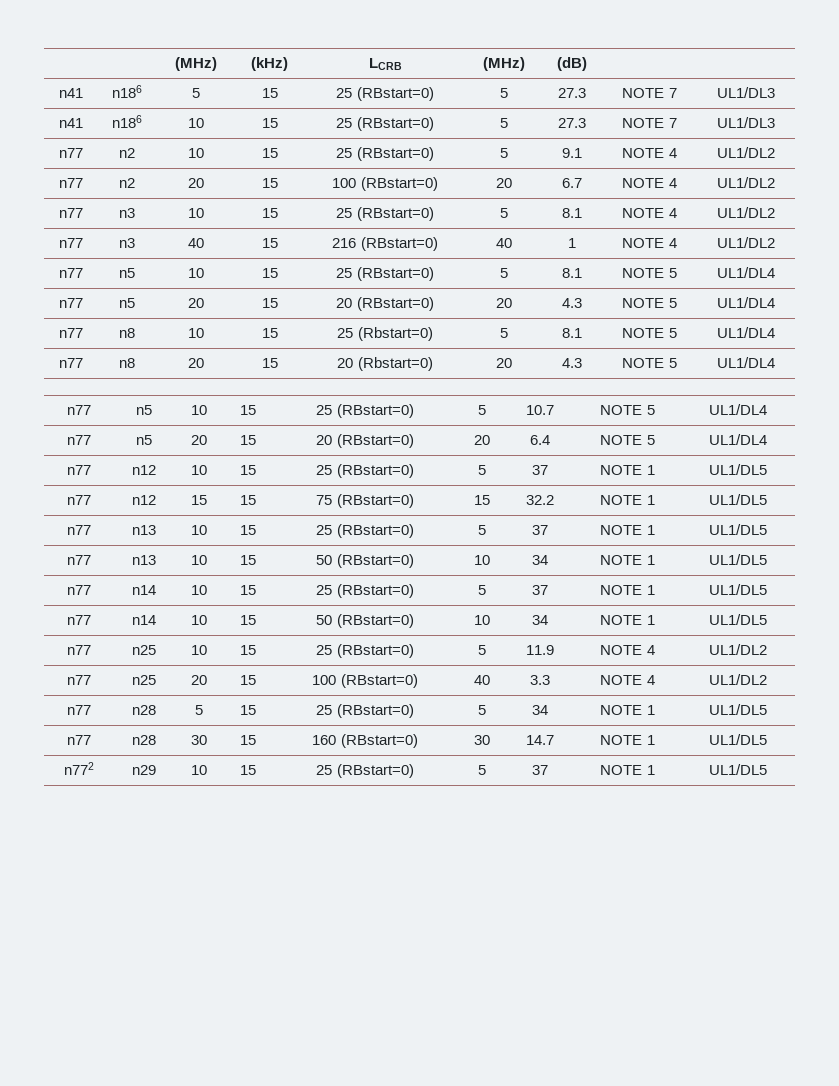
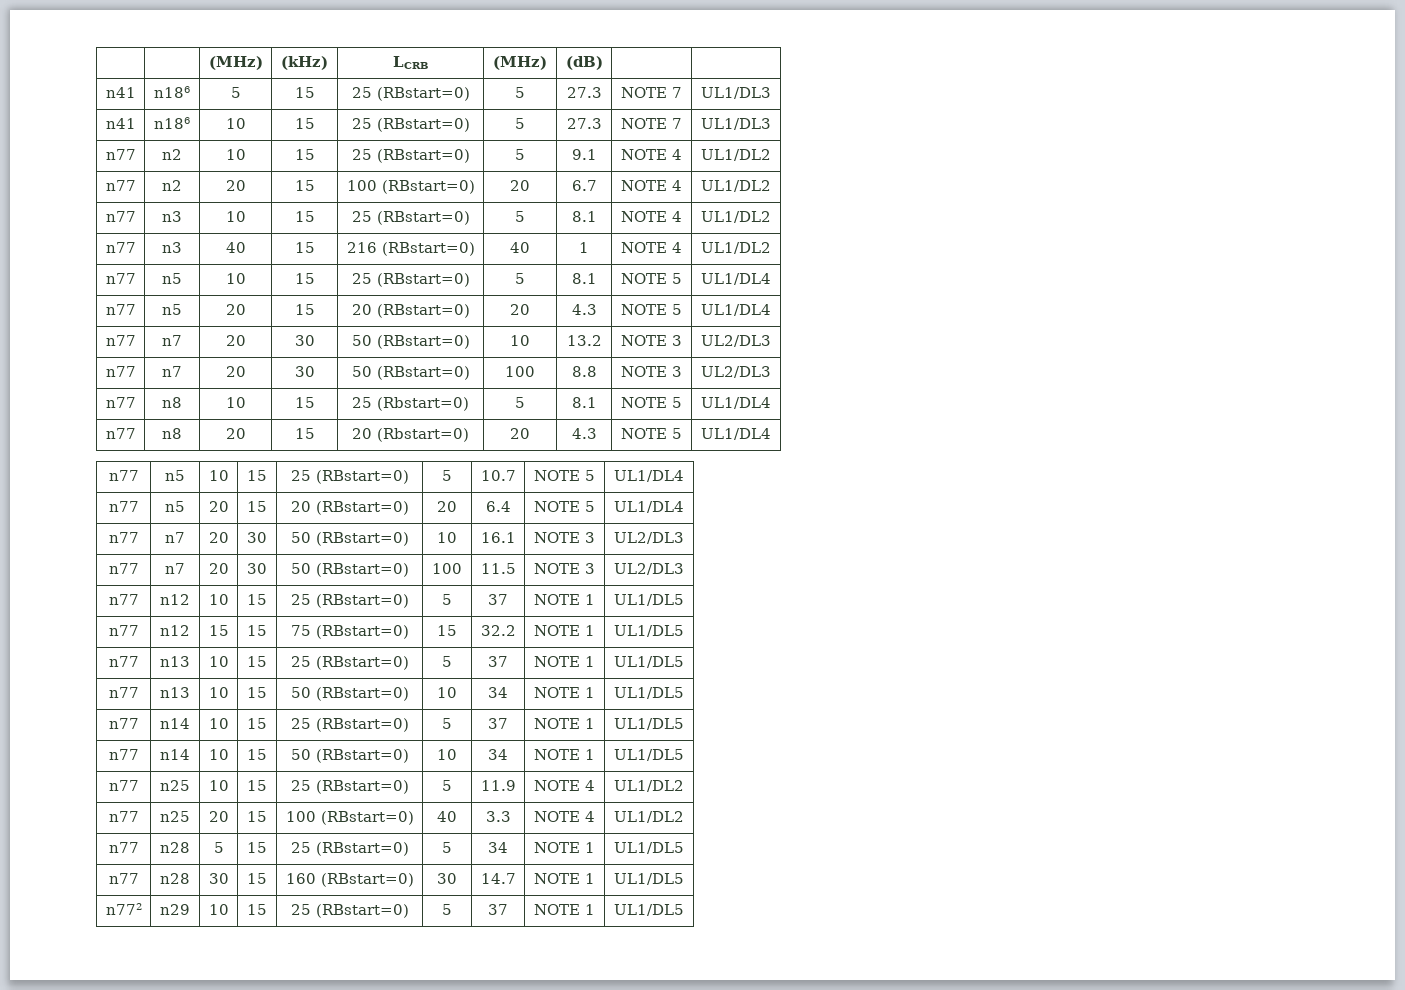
+ n77 | n7 | 20 | 30 | 50 (RBstart=0) | 10 | 13.2 | NOTE 3 | UL2/DL3
+ n77 | n7 | 20 | 30 | 50 (RBstart=0) | 100 | 8.8 | NOTE 3 | UL2/DL3
+ n77 | n7 | 20 | 30 | 50 (RBstart=0) | 10 | 16.1 | NOTE 3 | UL2/DL3
+ n77 | n7 | 20 | 30 | 50 (RBstart=0) | 100 | 11.5 | NOTE 3 | UL2/DL3

